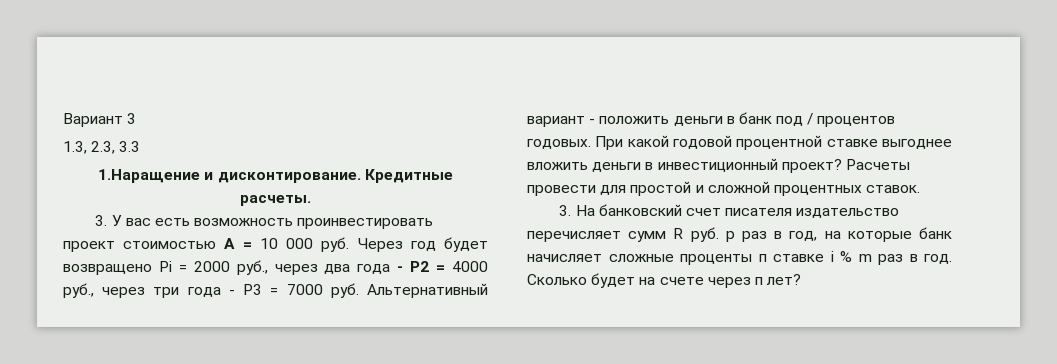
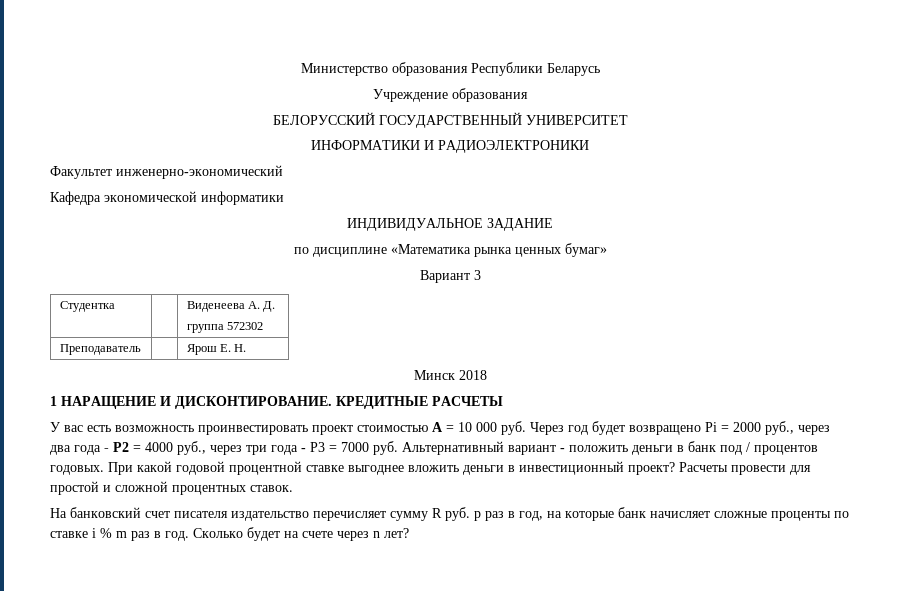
+ Министерство образования Республики Беларусь
+ Учреждение образования
+ БЕЛОРУССКИЙ ГОСУДАРСТВЕННЫЙ УНИВЕРСИТЕТ
+ ИНФОРМАТИКИ И РАДИОЭЛЕКТРОНИКИ
+ Факультет инженерно-экономический
+ Кафедра экономической информатики
+ ИНДИВИДУАЛЬНОЕ ЗАДАНИЕ
+ по дисциплине «Математика рынка ценных бумаг»
  Вариант 3
- 1.3, 2.3, 3.3
- 1.Наращение и дисконтирование. Кредитные расчеты.
- 3. У вас есть возможность проинвестировать проект стоимостью А = 10 000 руб. Через год будет возвращено Pi = 2000 руб., через два года - Р2 = 4000 руб., через три года - Р3 = 7000 руб. Альтернативный вариант - положить деньги в банк под / процентов годовых.
+ Студентка | | Виденеева А. Д.
+ группа 572302
+ Преподаватель | | Ярош Е. Н.
+ Минск 2018
+ 1 НАРАЩЕНИЕ И ДИСКОНТИРОВАНИЕ. КРЕДИТНЫЕ РАСЧЕТЫ
+ У вас есть возможность проинвестировать проект стоимостью А = 10 000 руб. Через год будет возвращено Pi = 2000 руб., через два года - Р2 = 4000 руб., через три года - Р3 = 7000 руб. Альтернативный вариант - положить деньги в банк под / процентов годовых.
- 3. На банковский счет писателя издательство перечисляет сумм R руб. р раз в год, на которые банк начисляет сложные проценты п ставке i % m раз в год.
+ На банковский счет писателя издательство перечисляет сумму R руб. р раз в год, на которые банк начисляет сложные проценты по ставке i % m раз в год.
- Сколько будет на счете через п лет?
+ Сколько будет на счете через n лет?

